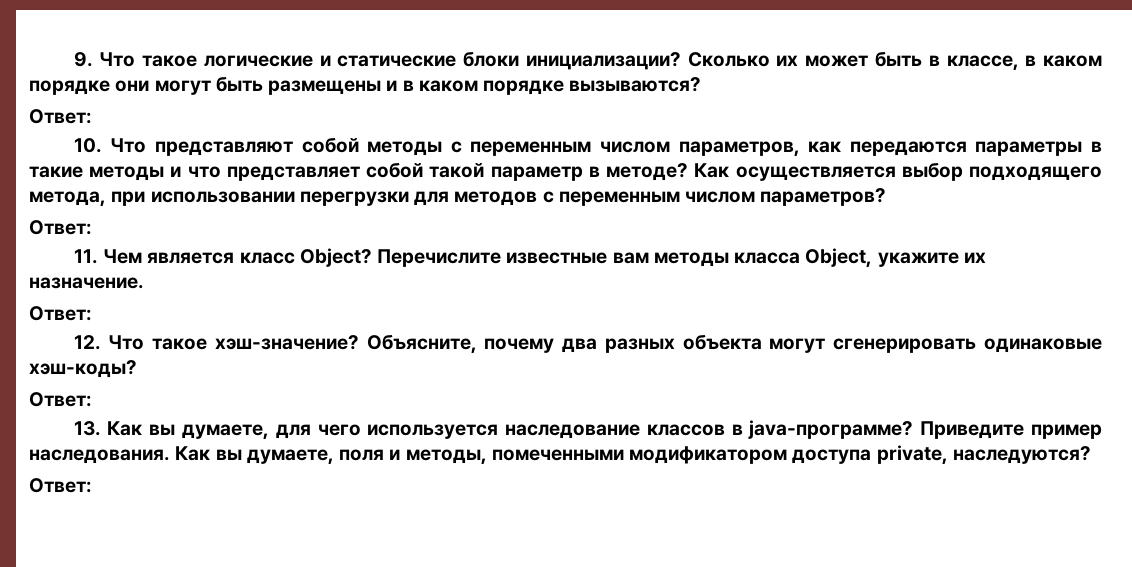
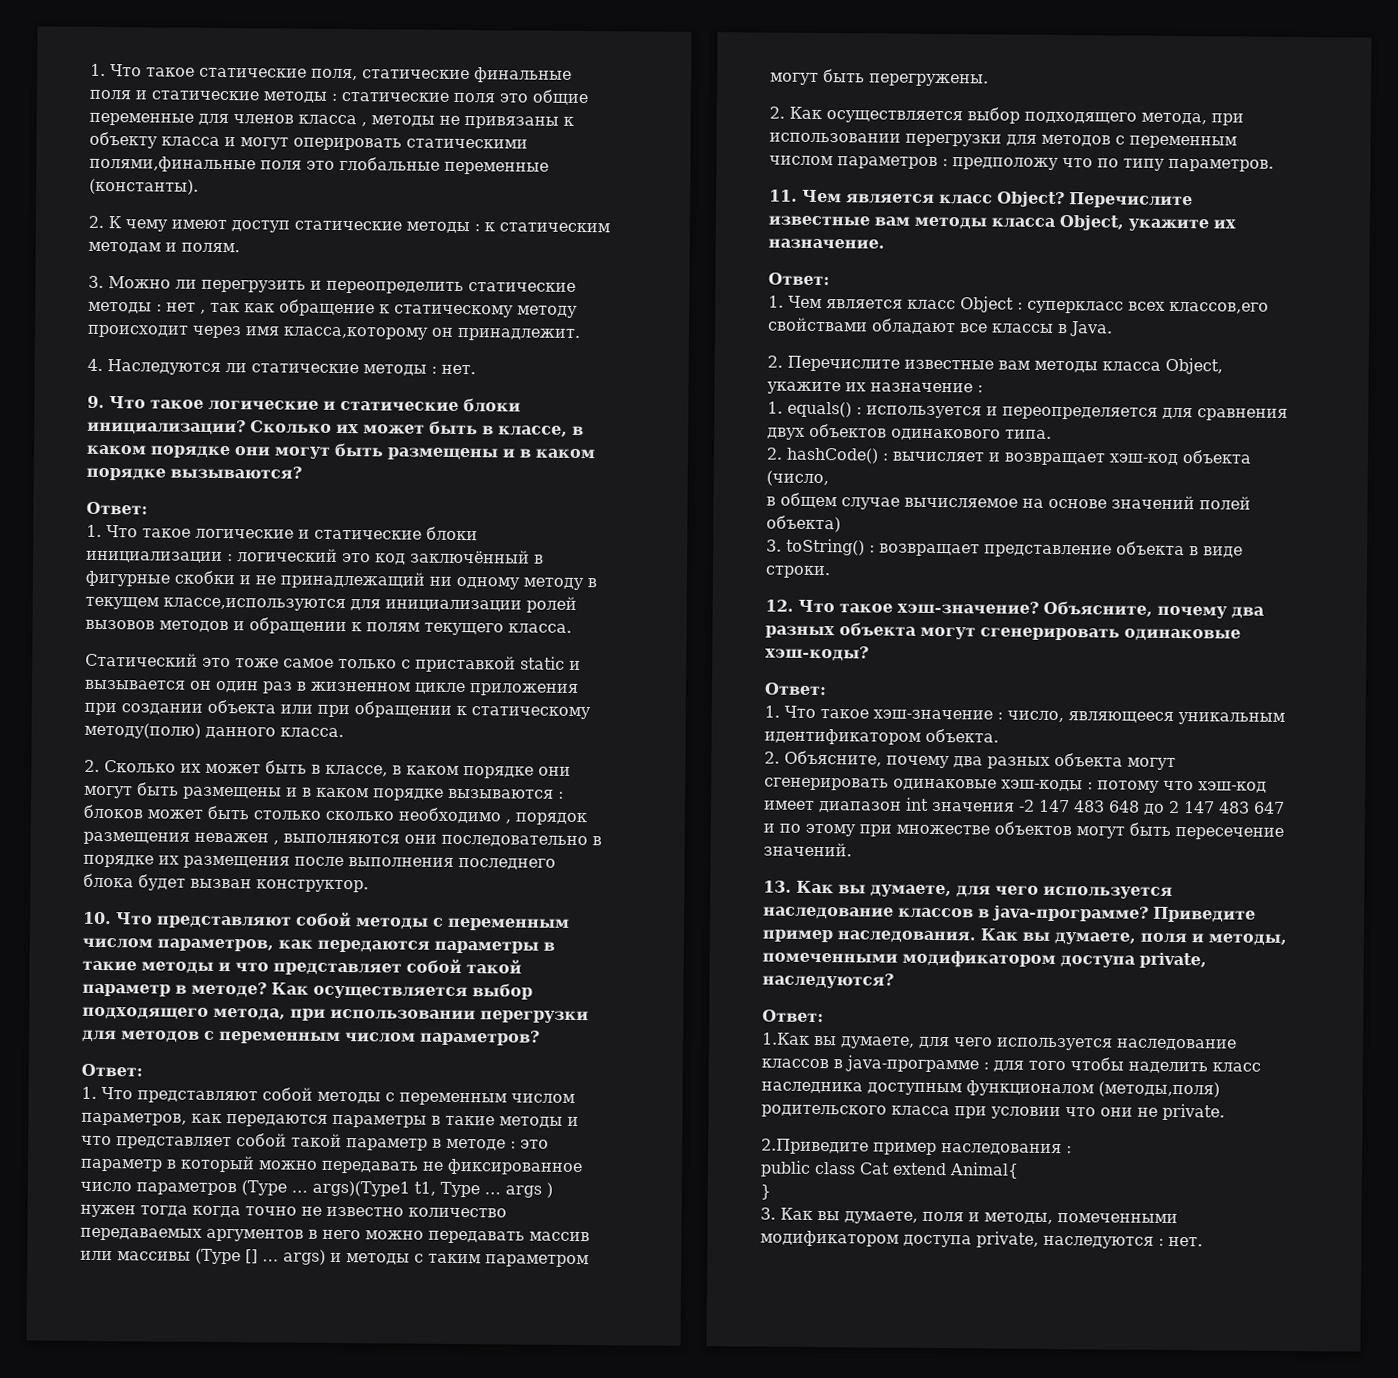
+ 1. Что такое статические поля, статические финальные поля и статические методы : статические поля это общие переменные для членов класса , методы не привязаны к объекту класса и могут оперировать статическими полями,финальные поля это глобальные переменные (константы).
+ 2. К чему имеют доступ статические методы : к статическим методам и полям.
+ 3. Можно ли перегрузить и переопределить статические методы : нет , так как обращение к статическому методу происходит через имя класса,которому он принадлежит.
+ 4. Наследуются ли статические методы : нет.
+ 1. Что такое логические и статические блоки инициализации : логический это код заключённый в фигурные скобки и не принадлежащий ни одному методу в текущем классе,используются для инициализации ролей вызовов методов и обращении к полям текущего класса.
+ Статический это тоже самое только с приставкой static и вызывается он один раз в жизненном цикле приложения при создании объекта или при обращении к статическому методу(полю) данного класса.
+ 2. Сколько их может быть в классе, в каком порядке они могут быть размещены и в каком порядке вызываются : блоков может быть столько сколько необходимо , порядок размещения неважен , выполняются они последовательно в порядке их размещения после выполнения последнего блока будет вызван конструктор.
+ 1. Что представляют собой методы с переменным числом параметров, как передаются параметры в такие методы и что представляет собой такой параметр в методе : это параметр в который можно передавать не фиксированное число параметров (Type … args)(Type1 t1, Type … args ) нужен тогда когда точно не известно количество передаваемых аргументов в него можно передавать массив или массивы (Type [] … args) и методы с таким параметром могут быть перегружены.
+ 2. Как осуществляется выбор подходящего метода, при использовании перегрузки для методов с переменным числом параметров : предположу что по типу параметров.
+ 1. Чем является класс Object : суперкласс всех классов,его свойствами обладают все классы в Java.
+ 2. Перечислите известные вам методы класса Object, укажите их назначение :
+ 1. equals() : используется и переопределяется для сравнения двух объектов одинакового типа.
+ 2. hashCode() : вычисляет и возвращает хэш-код объекта (число,
+ в общем случае вычисляемое на основе значений полей объекта)
+ 3. toString() : возвращает представление объекта в виде строки.
+ 1. Что такое хэш-значение : число, являющееся уникальным идентификатором объекта.
+ 2. Объясните, почему два разных объекта могут сгенерировать одинаковые хэш-коды : потому что хэш-код имеет диапазон int значения -2 147 483 648 до 2 147 483 647 и по этому при множестве объектов могут быть пересечение значений.
+ 1.Как вы думаете, для чего используется наследование классов в java-программе : для того чтобы наделить класс наследника доступным функционалом (методы,поля) родительского класса при условии что они не private.
+ 2.Приведите пример наследования :
+ public class Cat extend Animal{
+ }
+ 3. Как вы думаете, поля и методы, помеченными модификатором доступа private, наследуются : нет.

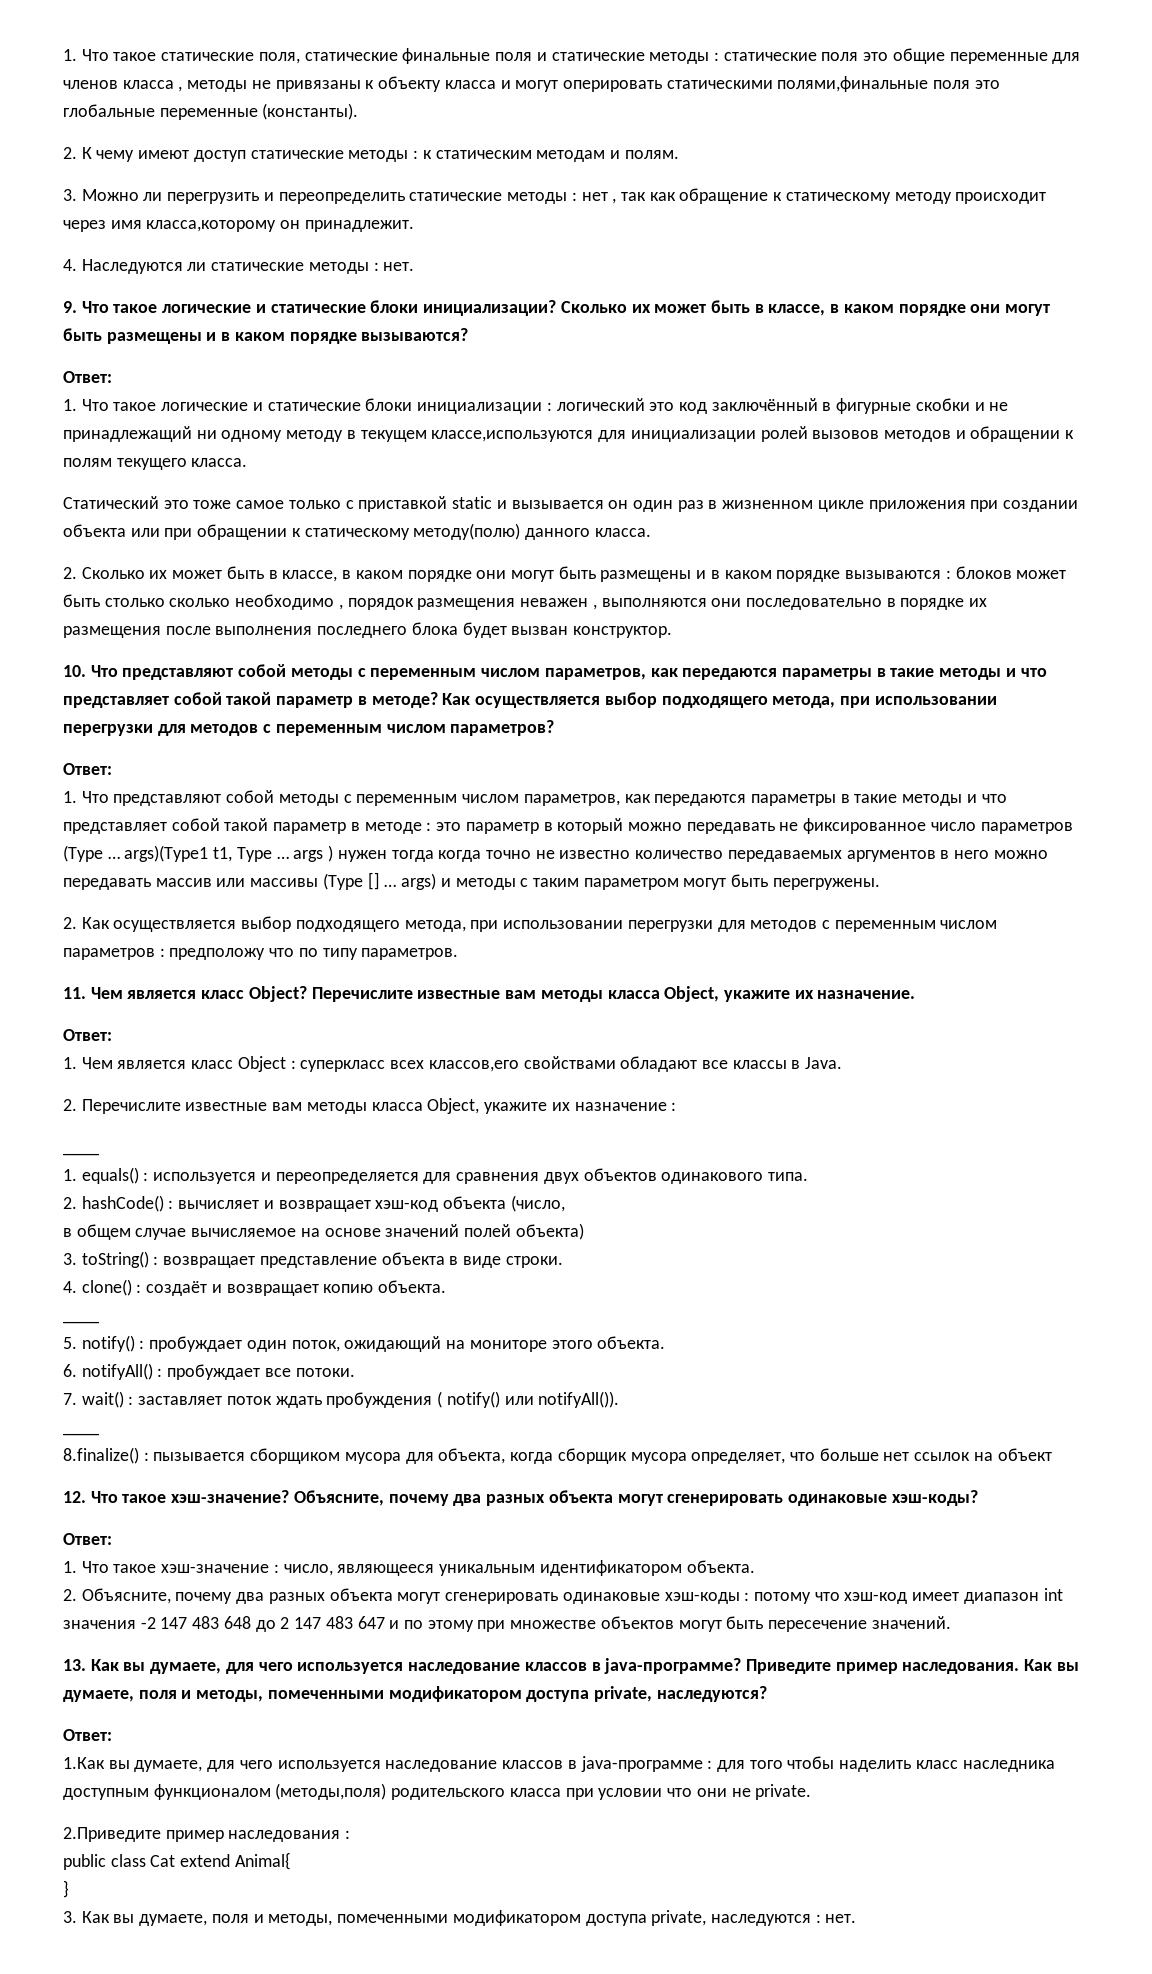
  2. Перечислите известные вам методы класса Object, укажите их назначение :
+ ____
+ 4. clone() : создаёт и возвращает копию объекта.
+ ____
+ 5. notify() : пробуждает один поток, ожидающий на мониторе этого объекта.
+ 6. notifyAll() : пробуждает все потоки.
+ 7. wait() : заставляет поток ждать пробуждения ( notify() или notifyAll()).
+ ____
+ 8.finalize() : пызывается сборщиком мусора для объекта, когда сборщик мусора определяет, что больше нет ссылок на объект

